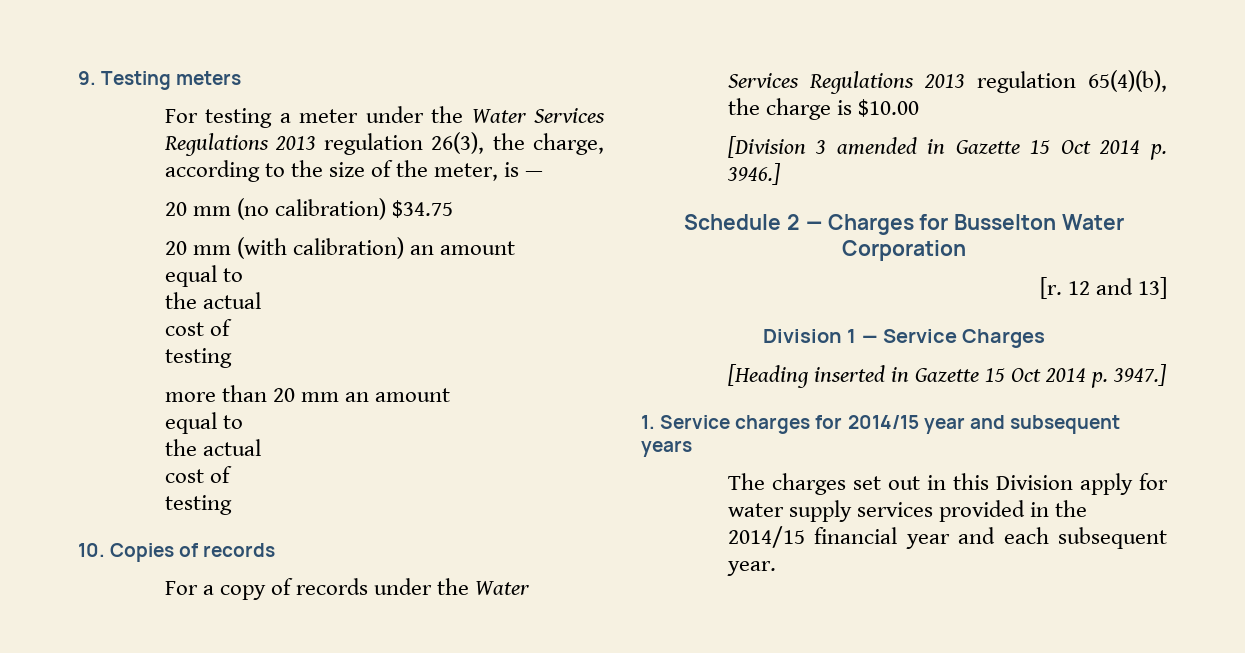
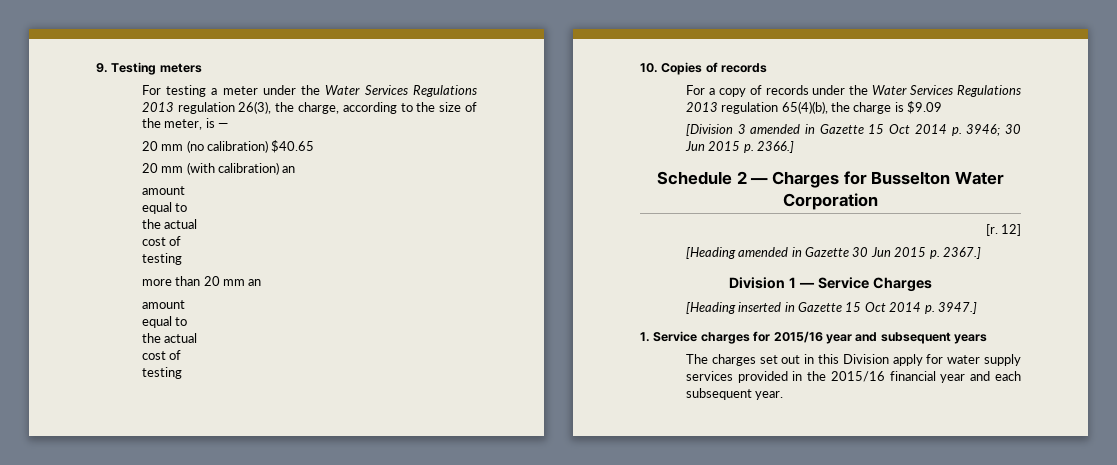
- 20 mm (no calibration) $34.75
+ 20 mm (no calibration) $40.65
- 20 mm (with calibration) an amount
+ 20 mm (with calibration) an
+ amount
- more than 20 mm an amount
+ more than 20 mm an
+ amount
- For a copy of records under the Water Services Regulations 2013 regulation 65(4)(b), the charge is $10.00
+ For a copy of records under the Water Services Regulations 2013 regulation 65(4)(b), the charge is $9.09
- [Division 3 amended in Gazette 15 Oct 2014 p. 3946.]
+ [Division 3 amended in Gazette 15 Oct 2014 p. 3946; 30 Jun 2015 p. 2366.]
- 12 and 13]
+ 12]
+ [Heading amended in Gazette 30 Jun 2015 p. 2367.]
- 1. Service charges for 2014/15 year and subsequent years
+ 1. Service charges for 2015/16 year and subsequent years
- The charges set out in this Division apply for water supply services provided in the 2014/15 financial year and each subsequent year.
+ The charges set out in this Division apply for water supply services provided in the 2015/16 financial year and each subsequent year.

